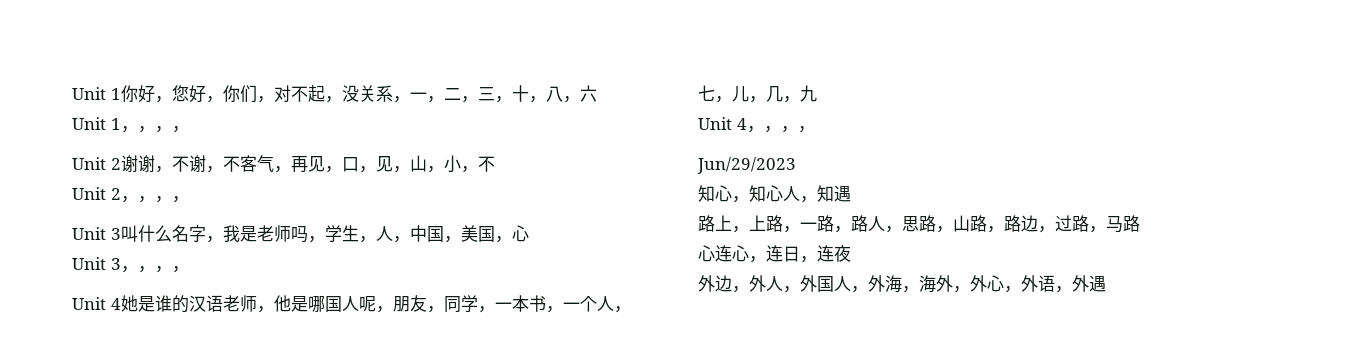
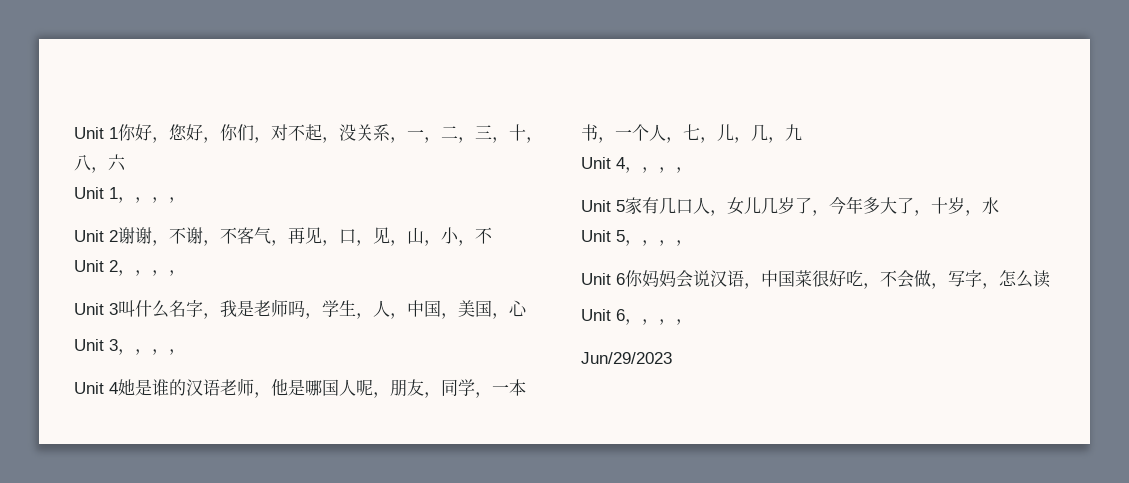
+ Unit 5家有几口人，女儿几岁了，今年多大了，十岁，水
+ Unit 5，，，，
+ Unit 6你妈妈会说汉语，中国菜很好吃，不会做，写字，怎么读
+ Unit 6，，，，
  Jun/29/2023
- 知心，知心人，知遇
- 路上，上路，一路，路人，思路，山路，路边，过路，马路
- 心连心，连日，连夜
- 外边，外人，外国人，外海，海外，外心，外语，外遇

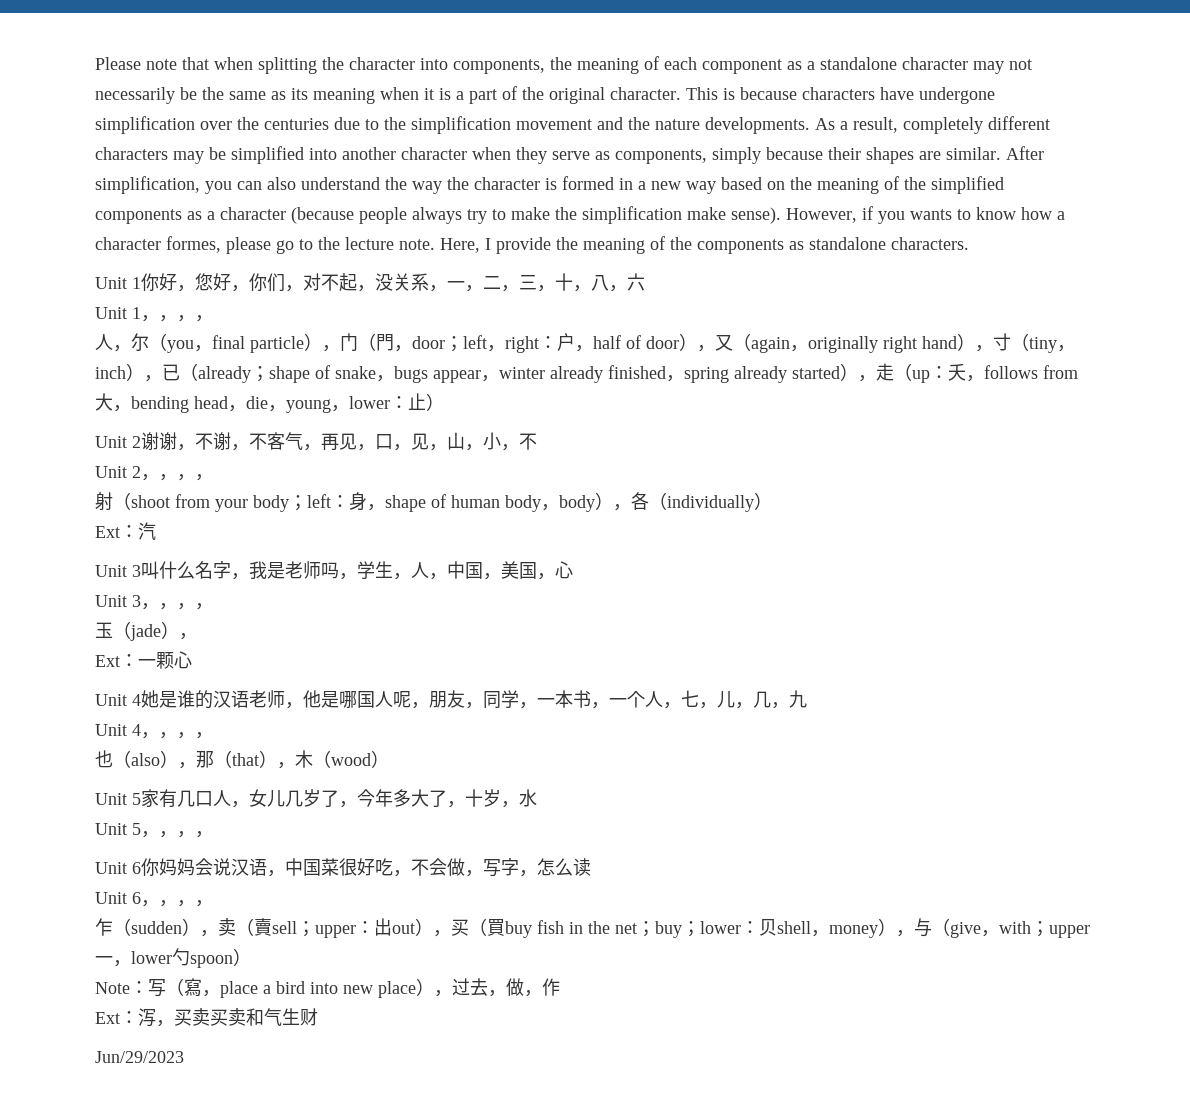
+ Please note that when splitting the character into components, the meaning of each component as a standalone character may not necessarily be the same as its meaning when it is a part of the original character. This is because characters have undergone simplification over the centuries due to the simplification movement and the nature developments. As a result, completely different characters may be simplified into another character when they serve as components, simply because their shapes are similar. After simplification, you can also understand the way the character is formed in a new way based on the meaning of the simplified components as a character (because people always try to make the simplification make sense). However, if you wants to know how a character formes, please go to the lecture note. Here, I provide the meaning of the components as standalone characters.
+ 人，尔（you，final particle），门（門，door；left，right：户，half of door），又（again，originally right hand），寸（tiny，inch），已（already；shape of snake，bugs appear，winter already finished，spring already started），走（up：夭，follows from大，bending head，die，young，lower：止）
+ 射（shoot from your body；left：身，shape of human body，body），各（individually）
+ Ext：汽
+ 玉（jade），
+ Ext：一颗心
+ 也（also），那（that），木（wood）
+ 乍（sudden），卖（賣sell；upper：出out），买（買buy fish in the net；buy；lower：贝shell，money），与（give，with；upper一，lower勺spoon）
+ Note：写（寫，place a bird into new place），过去，做，作
+ Ext：泻，买卖买卖和气生财

